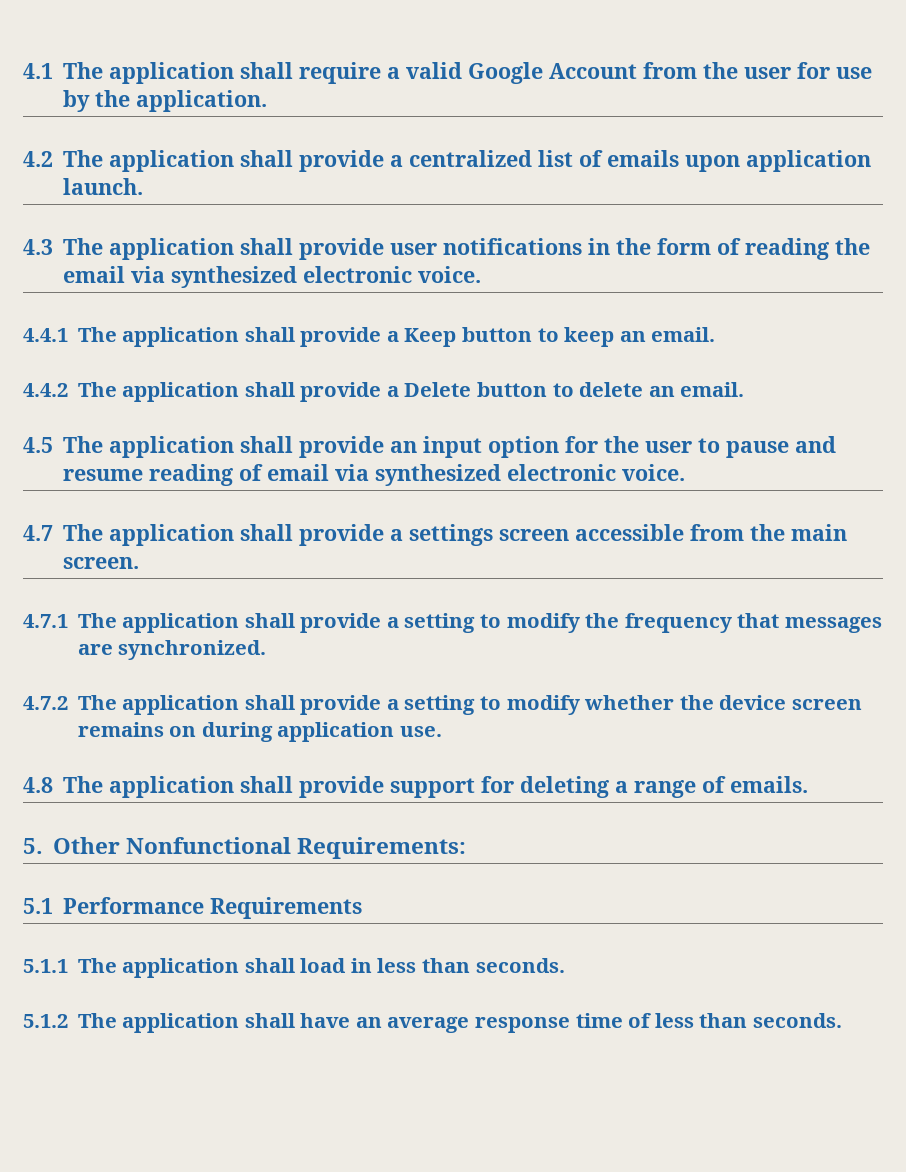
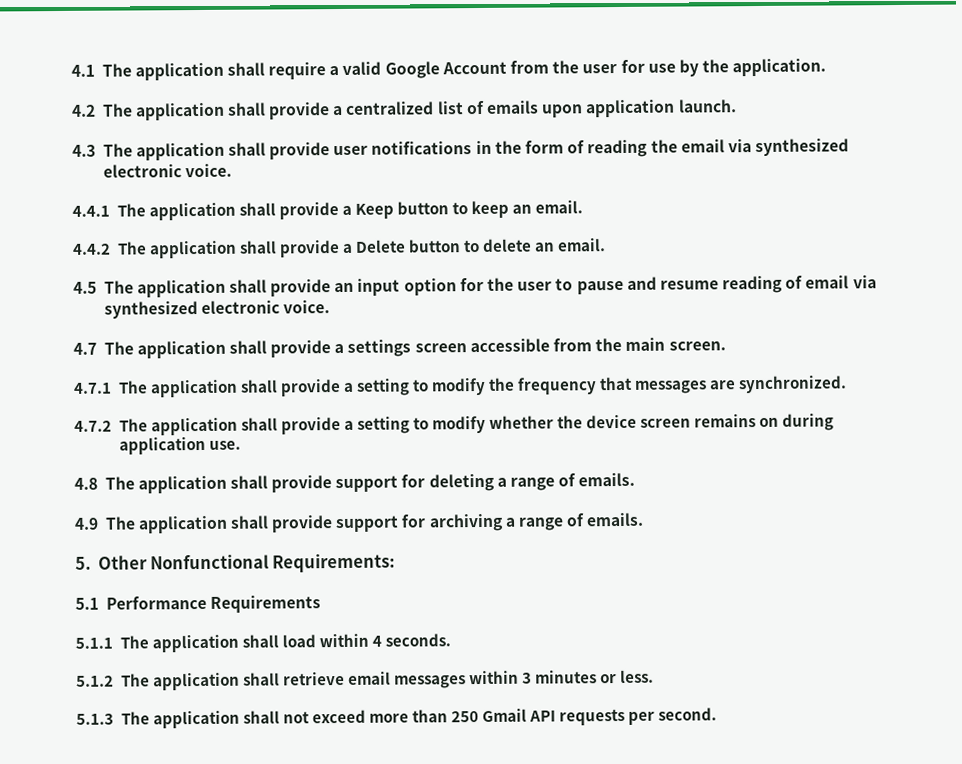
+ 4.9 The application shall provide support for archiving a range of emails.
- 5.1.1 The application shall load in less than seconds.
+ 5.1.1 The application shall load within 4 seconds.
- 5.1.2 The application shall have an average response time of less than seconds.
+ 5.1.2 The application shall retrieve email messages within 3 minutes or less.
+ 5.1.3 The application shall not exceed more than 250 Gmail API requests per second.

